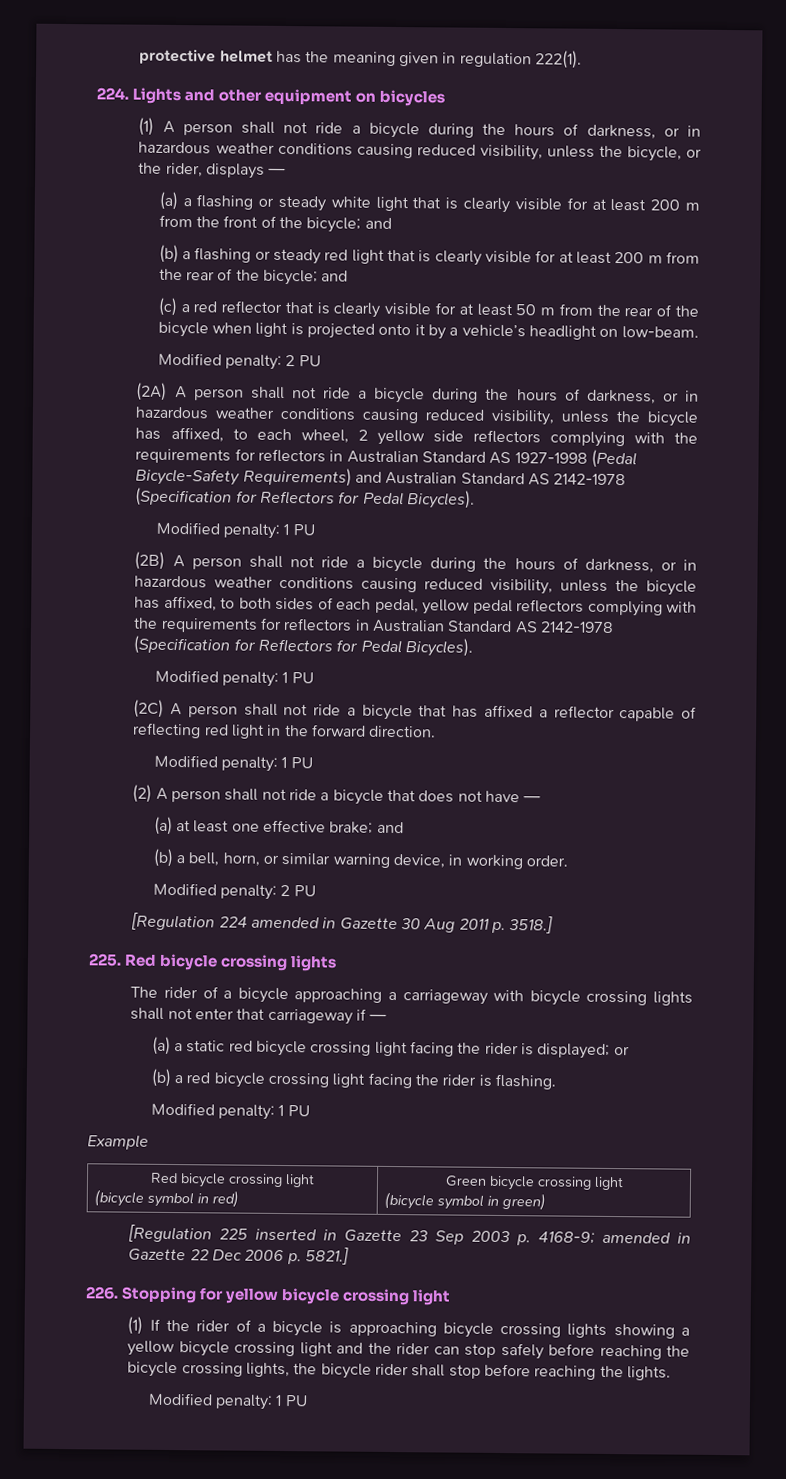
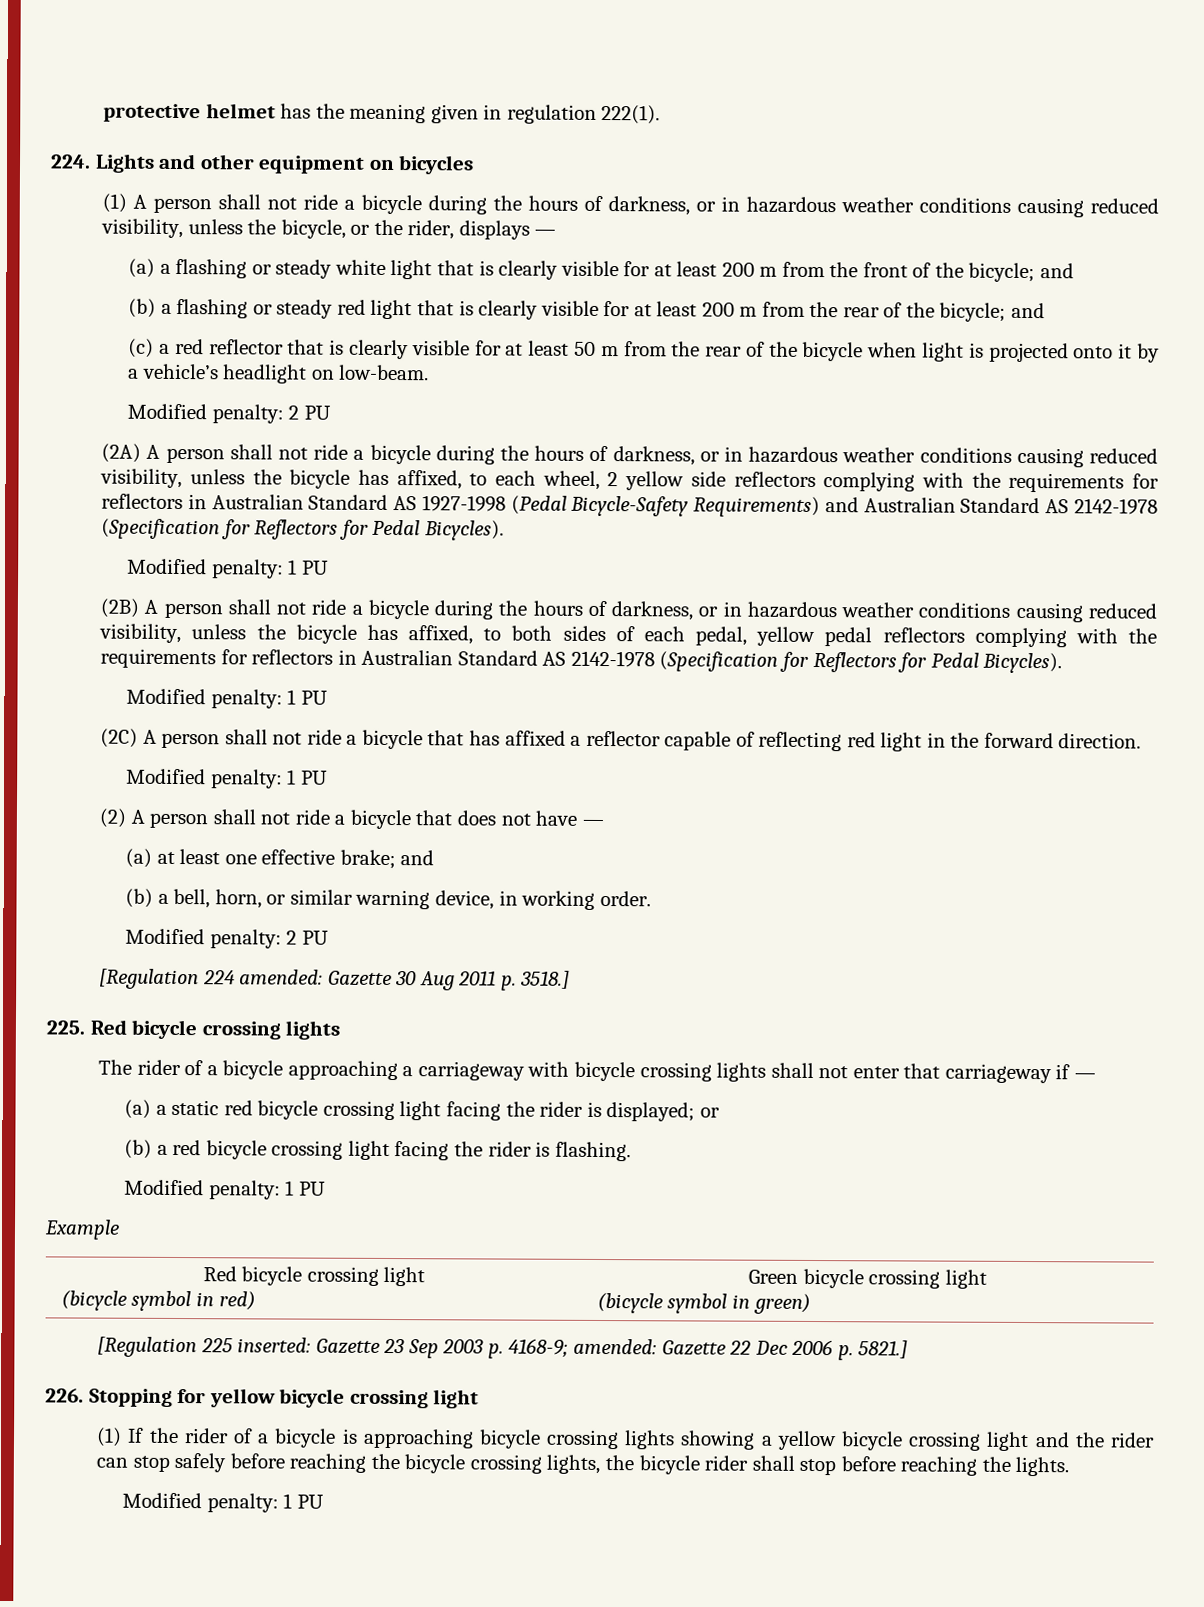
- [Regulation 224 amended in Gazette 30 Aug 2011 p. 3518.]
+ [Regulation 224 amended: Gazette 30 Aug 2011 p. 3518.]
- [Regulation 225 inserted in Gazette 23 Sep 2003 p. 4168-9; amended in Gazette 22 Dec 2006 p. 5821.]
+ [Regulation 225 inserted: Gazette 23 Sep 2003 p. 4168-9; amended: Gazette 22 Dec 2006 p. 5821.]

